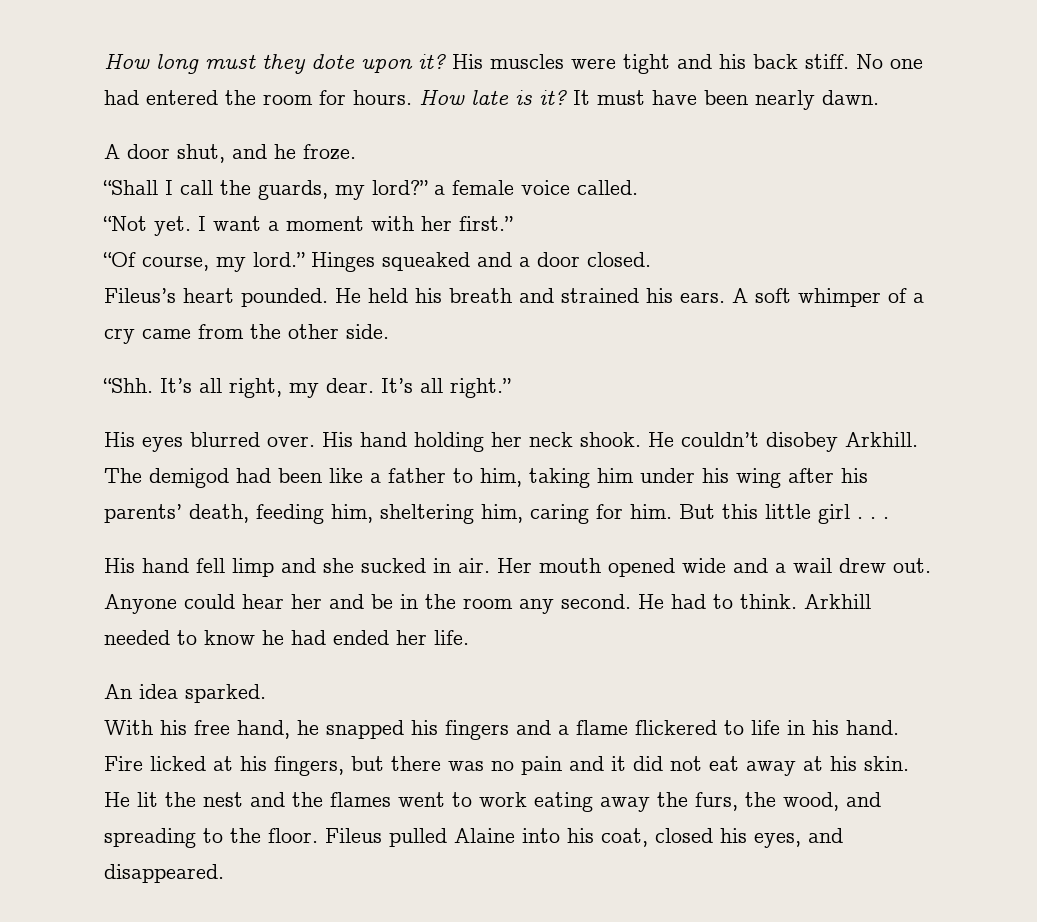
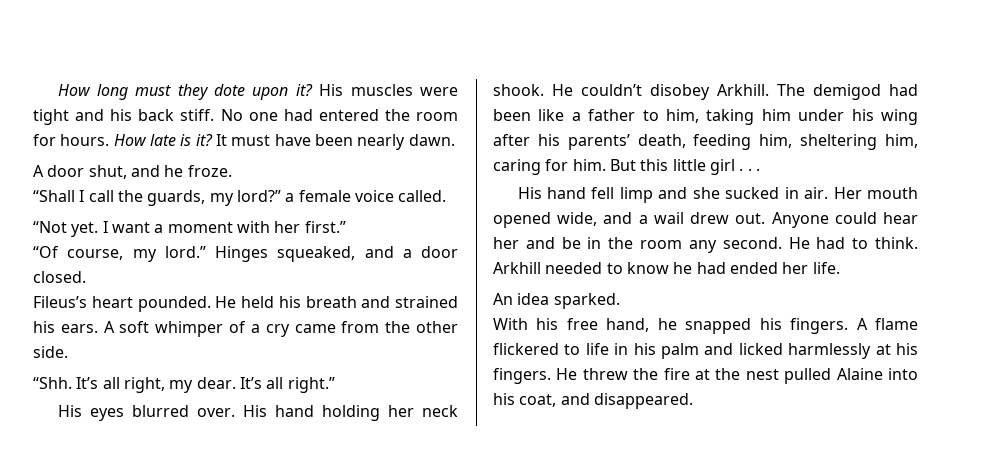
- Hinges squeaked and a door closed.
+ Hinges squeaked, and a door closed.
- Her mouth opened wide and a wail drew out.
+ Her mouth opened wide, and a wail drew out.
- With his free hand, he snapped his fingers and a flame flickered to life in his hand. Fire licked at his fingers, but there was no pain and it did not eat away at his skin. He lit the nest and the flames went to work eating away the furs, the wood, and spreading to the floor. Fileus pulled Alaine into his coat, closed his eyes, and disappeared.
+ With his free hand, he snapped his fingers. A flame flickered to life in his palm and licked harmlessly at his fingers. He threw the fire at the nest pulled Alaine into his coat, and disappeared.

